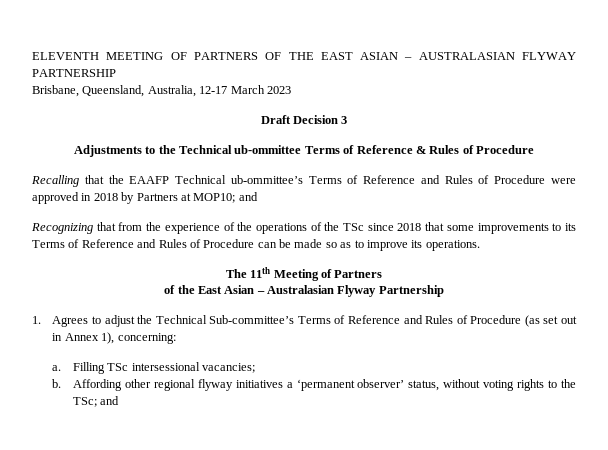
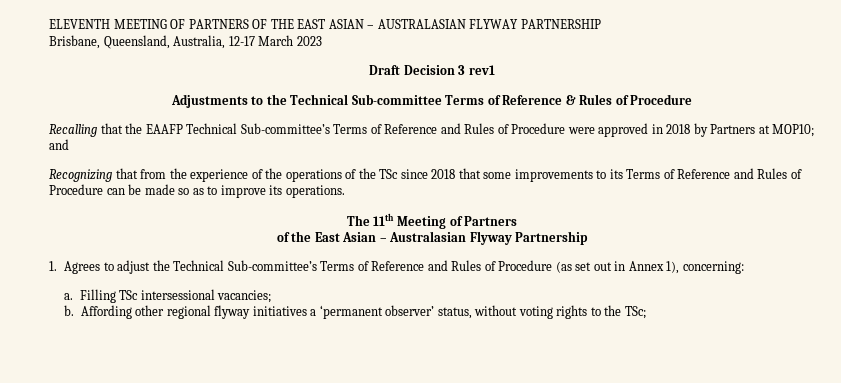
- Draft Decision 3
+ Draft Decision 3 rev1
- Adjustments to the Technical ub-ommittee Terms of Reference & Rules of Procedure
+ Adjustments to the Technical Sub-committee Terms of Reference & Rules of Procedure
- Recalling that the EAAFP Technical ub-ommittee’s Terms of Reference and Rules of Procedure were approved in 2018 by Partners at MOP10; and
+ Recalling that the EAAFP Technical Sub-committee’s Terms of Reference and Rules of Procedure were approved in 2018 by Partners at MOP10; and
- Affording other regional flyway initiatives a ‘permanent observer’ status, without voting rights to the TSc; and
+ Affording other regional flyway initiatives a ‘permanent observer’ status, without voting rights to the TSc;

